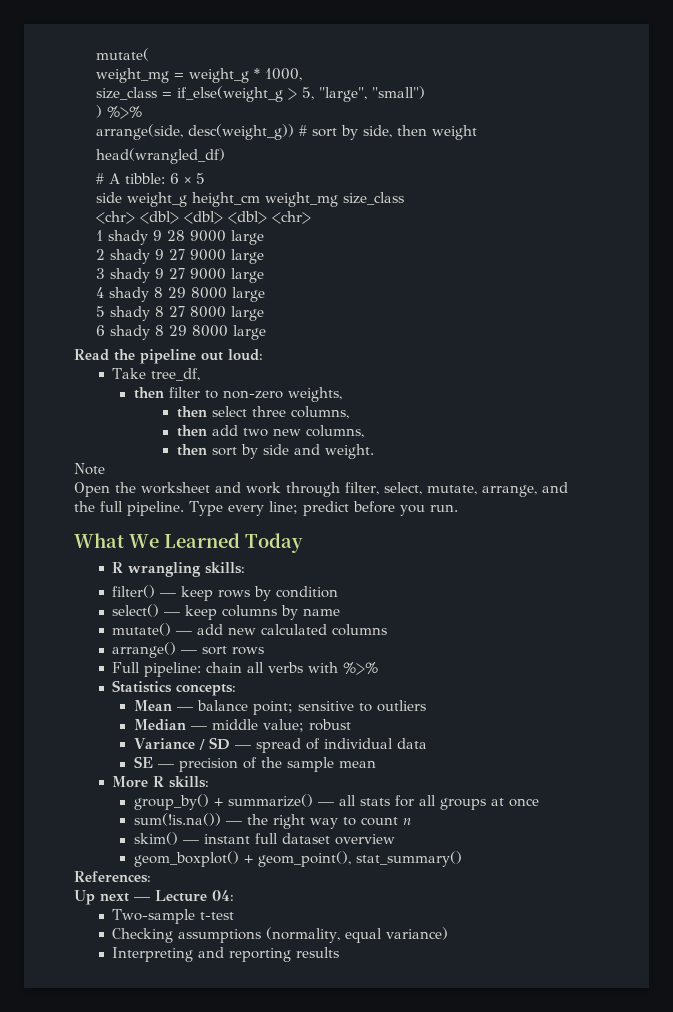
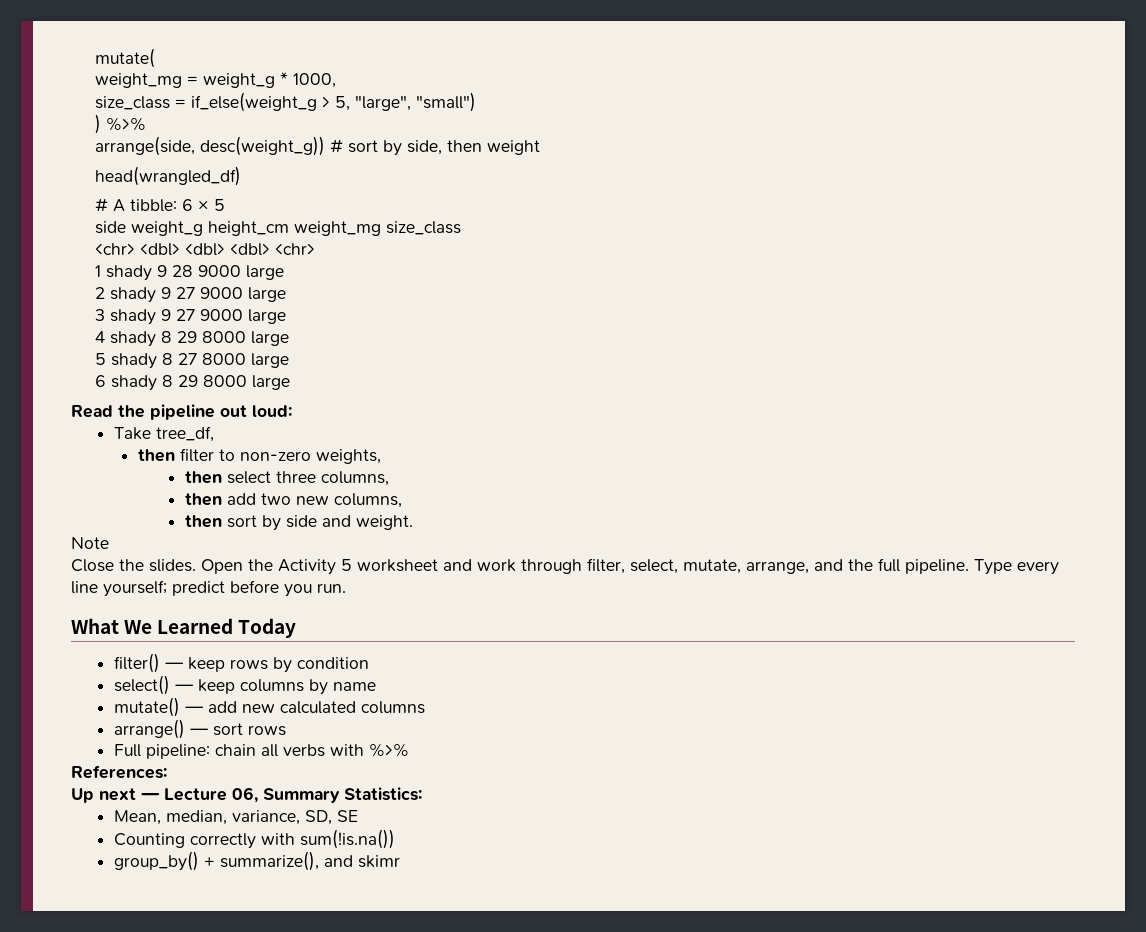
- Open the worksheet and work through filter, select, mutate, arrange, and the full pipeline.
+ Close the slides. Open the Activity 5 worksheet and work through filter, select, mutate, arrange, and the full pipeline.
- Type every line; predict before you run.
+ Type every line yourself; predict before you run.
- R wrangling skills:
- Statistics concepts:
- Mean — balance point; sensitive to outliers
- Median — middle value; robust
- Variance / SD — spread of individual data
- SE — precision of the sample mean
- More R skills:
- group_by() + summarize() — all stats for all groups at once
- sum(!is.na()) — the right way to count n
- skim() — instant full dataset overview
- geom_boxplot() + geom_point(), stat_summary()
- Up next — Lecture 04:
- Two-sample t-test
- Checking assumptions (normality, equal variance)
- Interpreting and reporting results
+ Up next — Lecture 06, Summary Statistics:
+ Mean, median, variance, SD, SE
+ Counting correctly with sum(!is.na())
+ group_by() + summarize(), and skimr

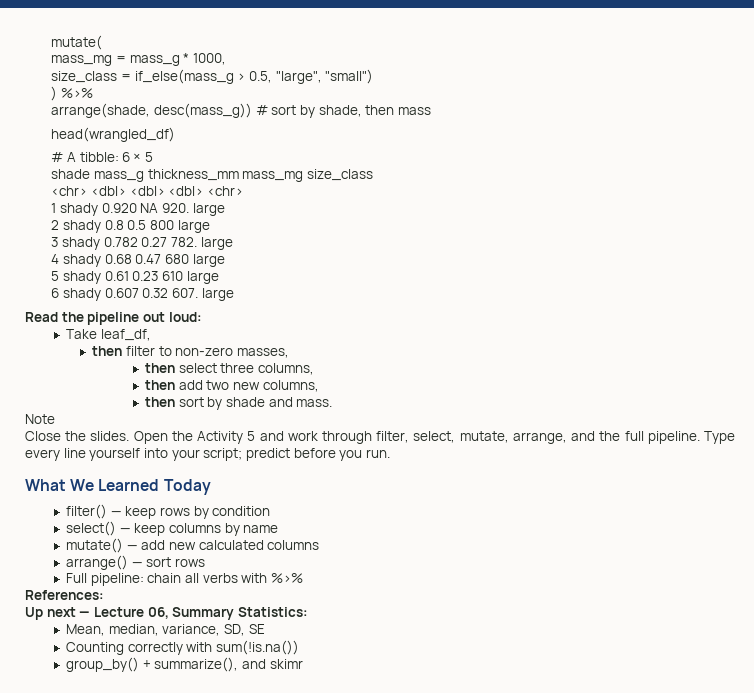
- weight_mg = weight_g * 1000,
+ mass_mg = mass_g * 1000,
- size_class = if_else(weight_g > 5, "large", "small")
+ size_class = if_else(mass_g > 0.5, "large", "small")
- arrange(side, desc(weight_g)) # sort by side, then weight
+ arrange(shade, desc(mass_g)) # sort by shade, then mass
- side weight_g height_cm weight_mg size_class
+ shade mass_g thickness_mm mass_mg size_class
- 1 shady 9 28 9000 large
+ 1 shady 0.920 NA 920. large
- 2 shady 9 27 9000 large
+ 2 shady 0.8 0.5 800 large
- 3 shady 9 27 9000 large
+ 3 shady 0.782 0.27 782. large
- 4 shady 8 29 8000 large
+ 4 shady 0.68 0.47 680 large
- 5 shady 8 27 8000 large
+ 5 shady 0.61 0.23 610 large
- 6 shady 8 29 8000 large
+ 6 shady 0.607 0.32 607. large
- Take tree_df,
+ Take leaf_df,
- then filter to non-zero weights,
+ then filter to non-zero masses,
- then sort by side and weight.
+ then sort by shade and mass.
- Open the Activity 5 worksheet and work through filter, select, mutate, arrange, and the full pipeline.
+ Open the Activity 5 and work through filter, select, mutate, arrange, and the full pipeline.
- Type every line yourself; predict before you run.
+ Type every line yourself into your script; predict before you run.

